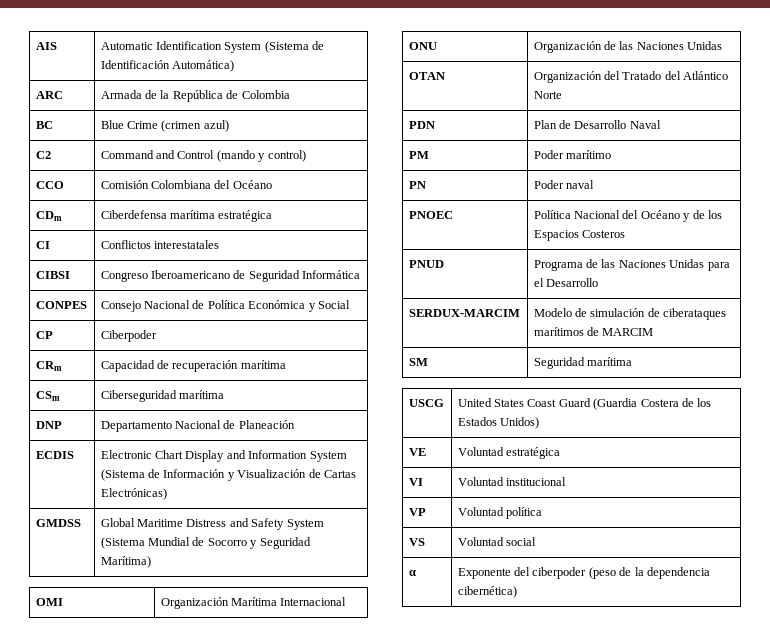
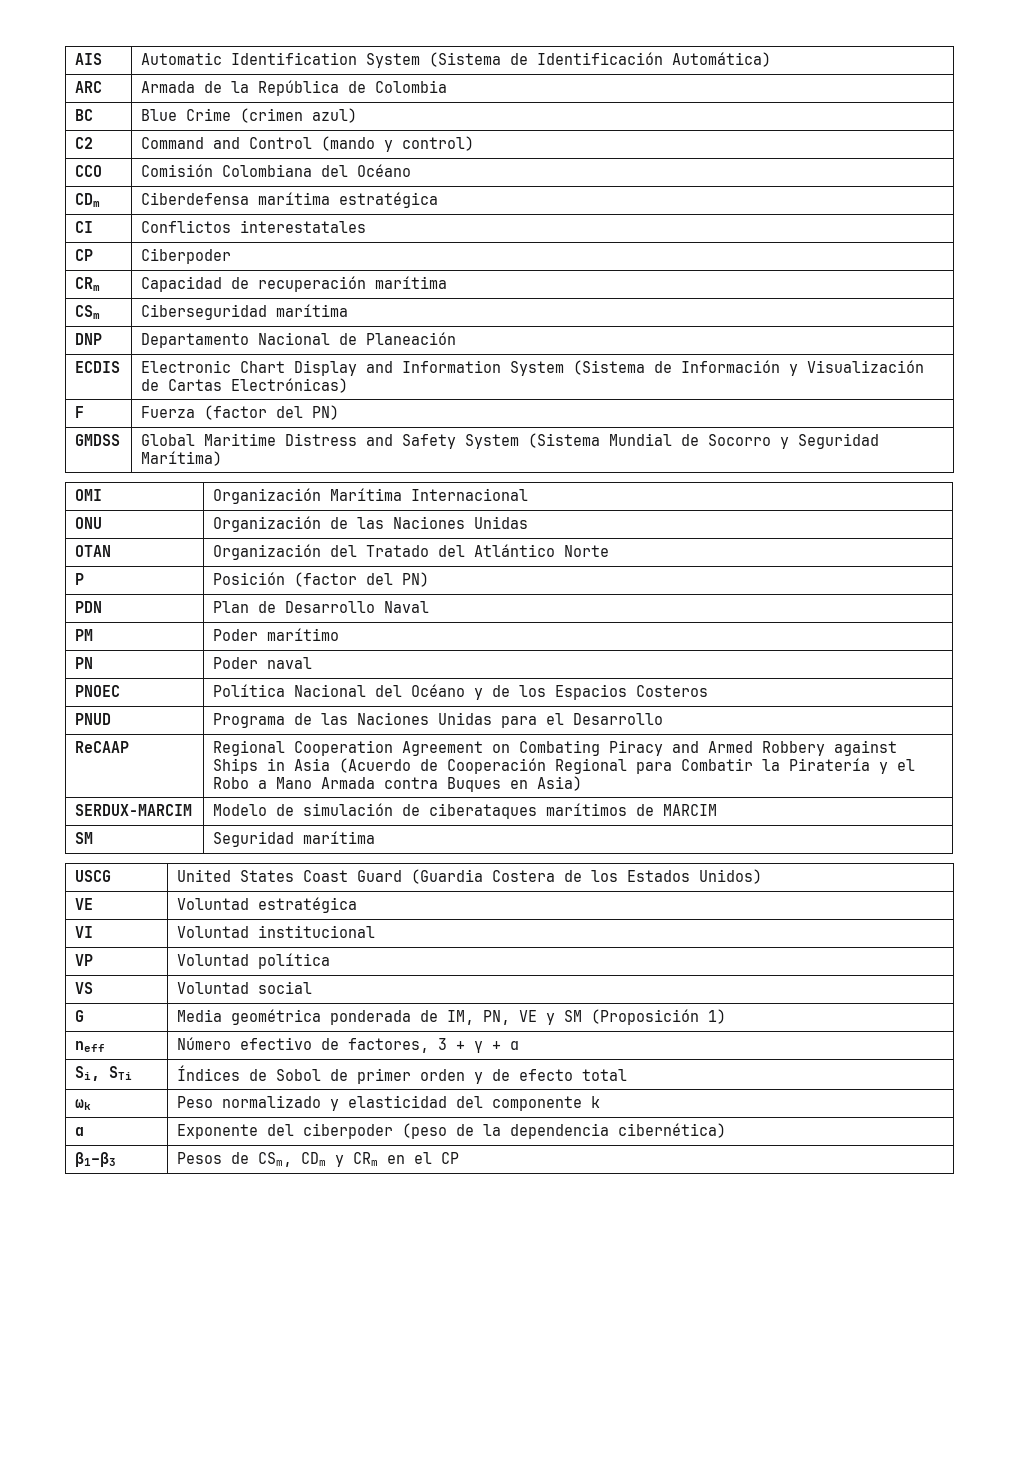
- CIBSI | Congreso Iberoamericano de Seguridad Informática
- CONPES | Consejo Nacional de Política Económica y Social
+ F | Fuerza (factor del PN)
+ P | Posición (factor del PN)
+ ReCAAP | Regional Cooperation Agreement on Combating Piracy and Armed Robbery against Ships in Asia (Acuerdo de Cooperación Regional para Combatir la Piratería y el Robo a Mano Armada contra Buques en Asia)
+ G | Media geométrica ponderada de IM, PN, VE y SM (Proposición 1)
+ neff | Número efectivo de factores, 3 + γ + α
+ Si, STi | Índices de Sobol de primer orden y de efecto total
+ ωk | Peso normalizado y elasticidad del componente k
+ β1–β3 | Pesos de CSm, CDm y CRm en el CP

